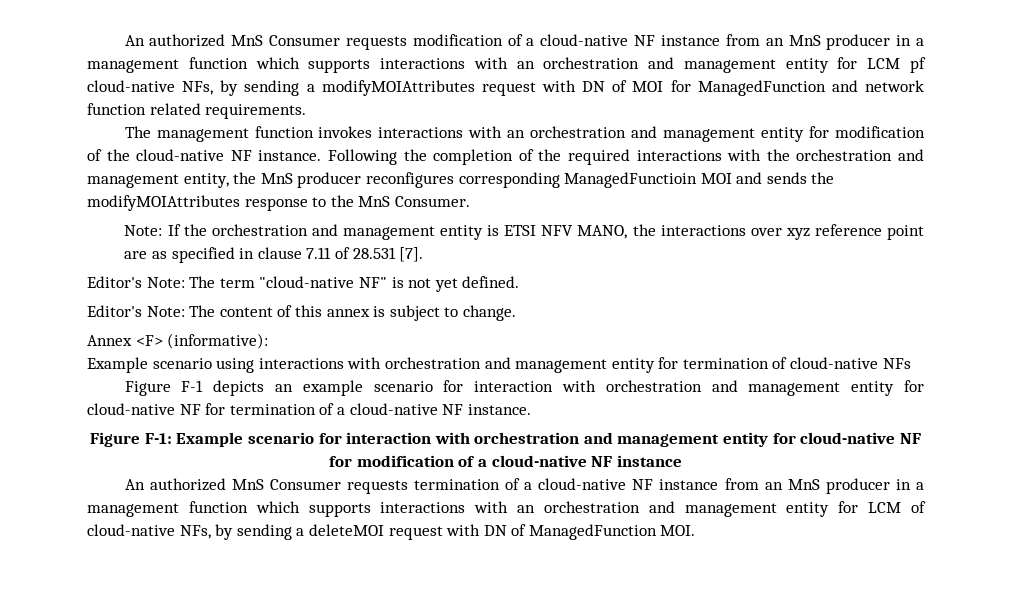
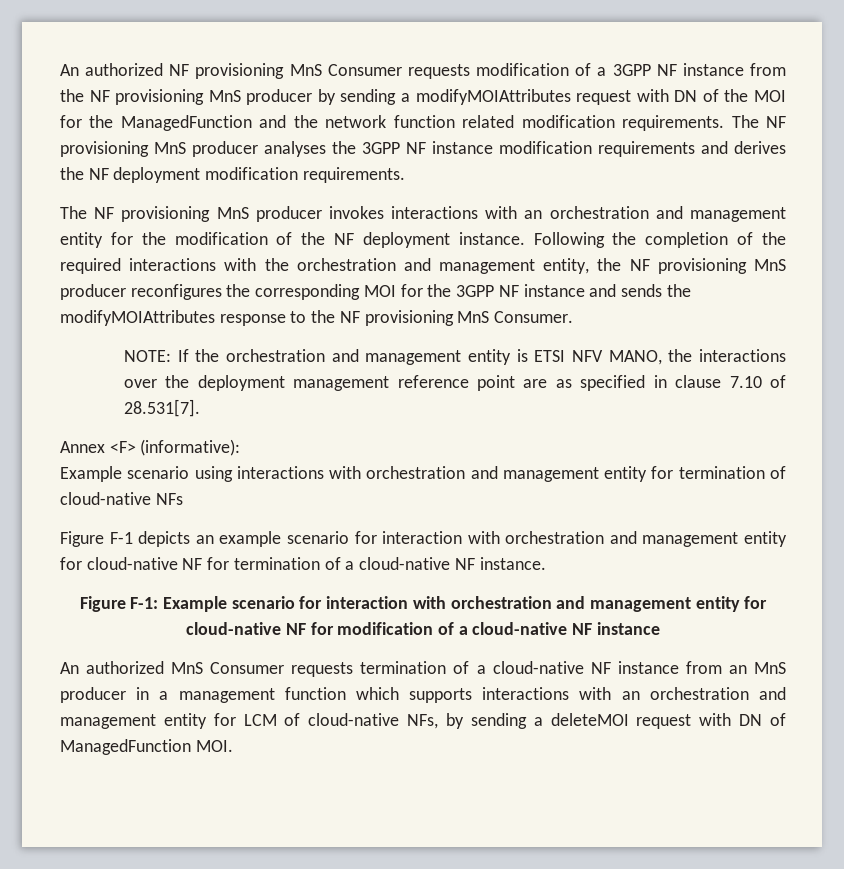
- An authorized MnS Consumer requests modification of a cloud-native NF instance from an MnS producer in a management function which supports interactions with an orchestration and management entity for LCM pf cloud-native NFs, by sending a modifyMOIAttributes request with DN of MOI for ManagedFunction and network function related requirements.
- The management function invokes interactions with an orchestration and management entity for modification of the cloud-native NF instance.
+ An authorized NF provisioning MnS Consumer requests modification of a 3GPP NF instance from the NF provisioning MnS producer by sending a modifyMOIAttributes request with DN of the MOI for the ManagedFunction and the network function related modification requirements. The NF provisioning MnS producer analyses the 3GPP NF instance modification requirements and derives the NF deployment modification requirements.
+ The NF provisioning MnS producer invokes interactions with an orchestration and management entity for the modification of the NF deployment instance.
- Following the completion of the required interactions with the orchestration and management entity, the MnS producer reconfigures corresponding ManagedFunctioin MOI and sends the modifyMOIAttributes response to the MnS Consumer.
+ Following the completion of the required interactions with the orchestration and management entity, the NF provisioning MnS producer reconfigures the corresponding MOI for the 3GPP NF instance and sends the modifyMOIAttributes response to the NF provisioning MnS Consumer.
- Note: If the orchestration and management entity is ETSI NFV MANO, the interactions over xyz reference point are as specified in clause 7.11 of 28.531 [7].
- Editor's Note: The term "cloud-native NF" is not yet defined.
- Editor's Note: The content of this annex is subject to change.
+ NOTE: If the orchestration and management entity is ETSI NFV MANO, the interactions over the deployment management reference point are as specified in clause 7.10 of 28.531[7].

